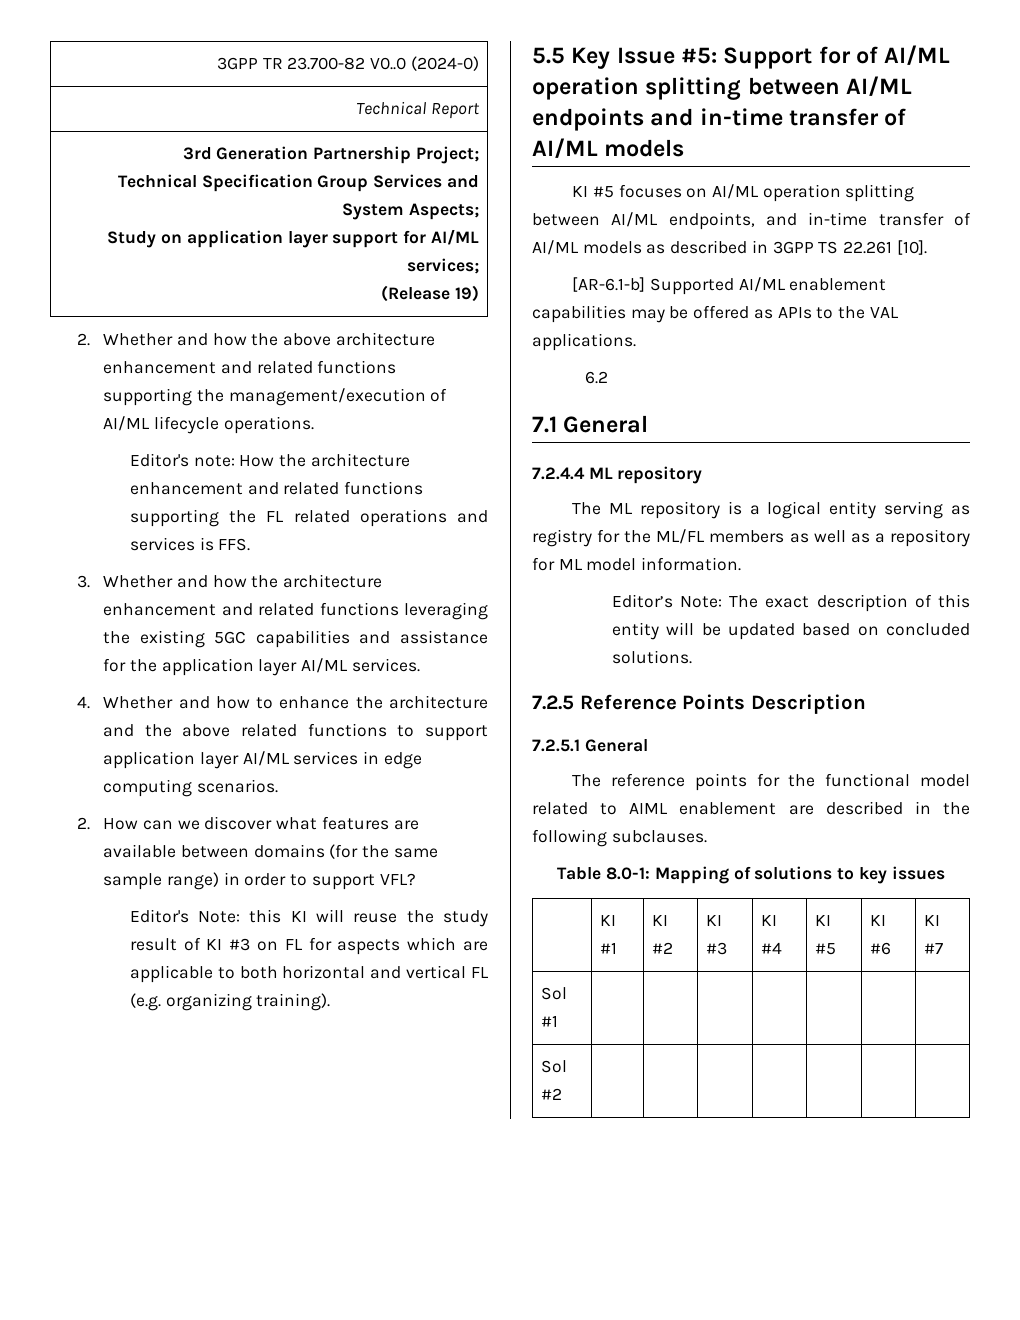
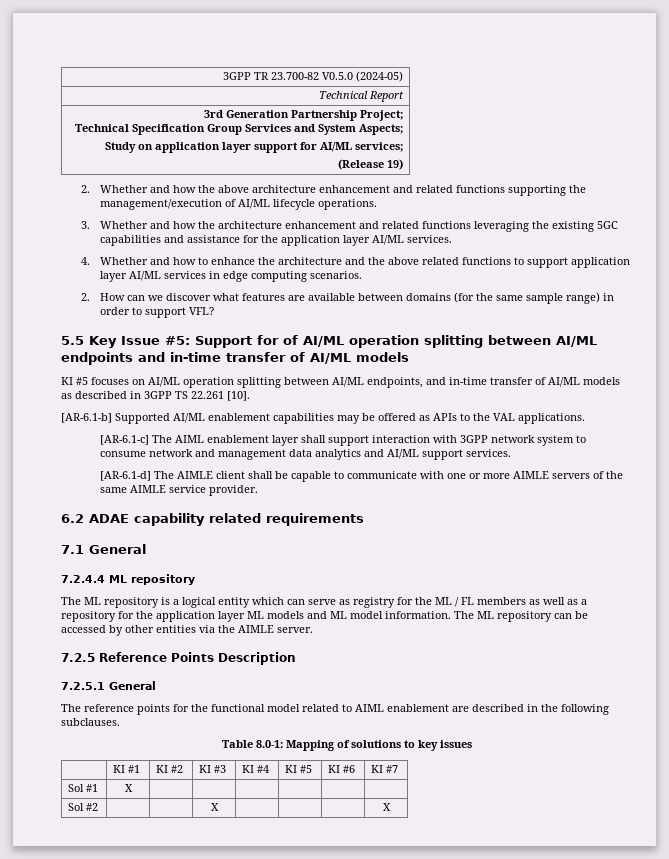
- 3GPP TR 23.700-82 V0..0 (2024-0)
+ 3GPP TR 23.700-82 V0.5.0 (2024-05)
- Editor's note: How the architecture enhancement and related functions supporting the FL related operations and services is FFS.
- Editor's Note: this KI will reuse the study result of KI #3 on FL for aspects which are applicable to both horizontal and vertical FL (e.g. organizing training).
- 6.2
+ [AR-6.1-c] The AIML enablement layer shall support interaction with 3GPP network system to consume network and management data analytics and AI/ML support services.
+ [AR-6.1-d] The AIMLE client shall be capable to communicate with one or more AIMLE servers of the same AIMLE service provider.
+ 6.2 ADAE capability related requirements
- The ML repository is a logical entity serving as registry for the ML/FL members as well as a repository for ML model information.
- Editor’s Note: The exact description of this entity will be updated based on concluded solutions.
+ The ML repository is a logical entity which can serve as registry for the ML / FL members as well as a repository for the application layer ML models and ML model information. The ML repository can be accessed by other entities via the AIMLE server.
- Sol #1 | | | | | | |
+ Sol #1 | X | | | | | |
- Sol #2 | | | | | | |
+ Sol #2 | | | X | | | | X

